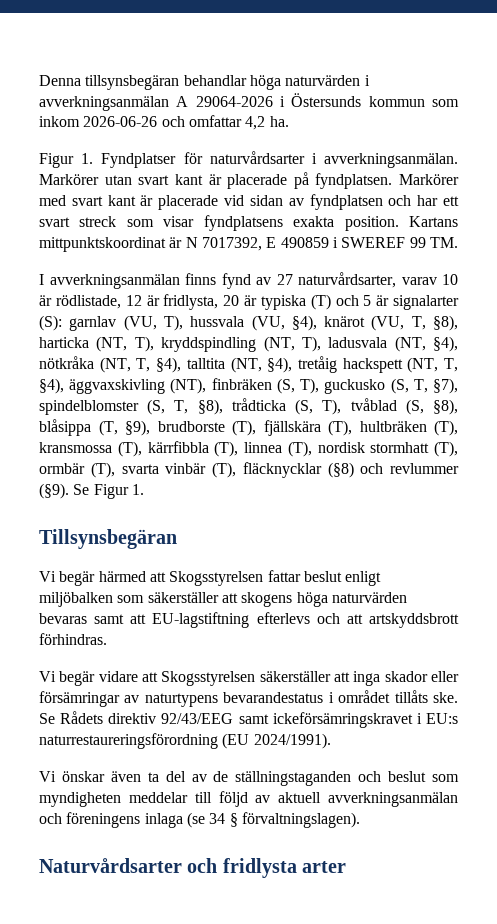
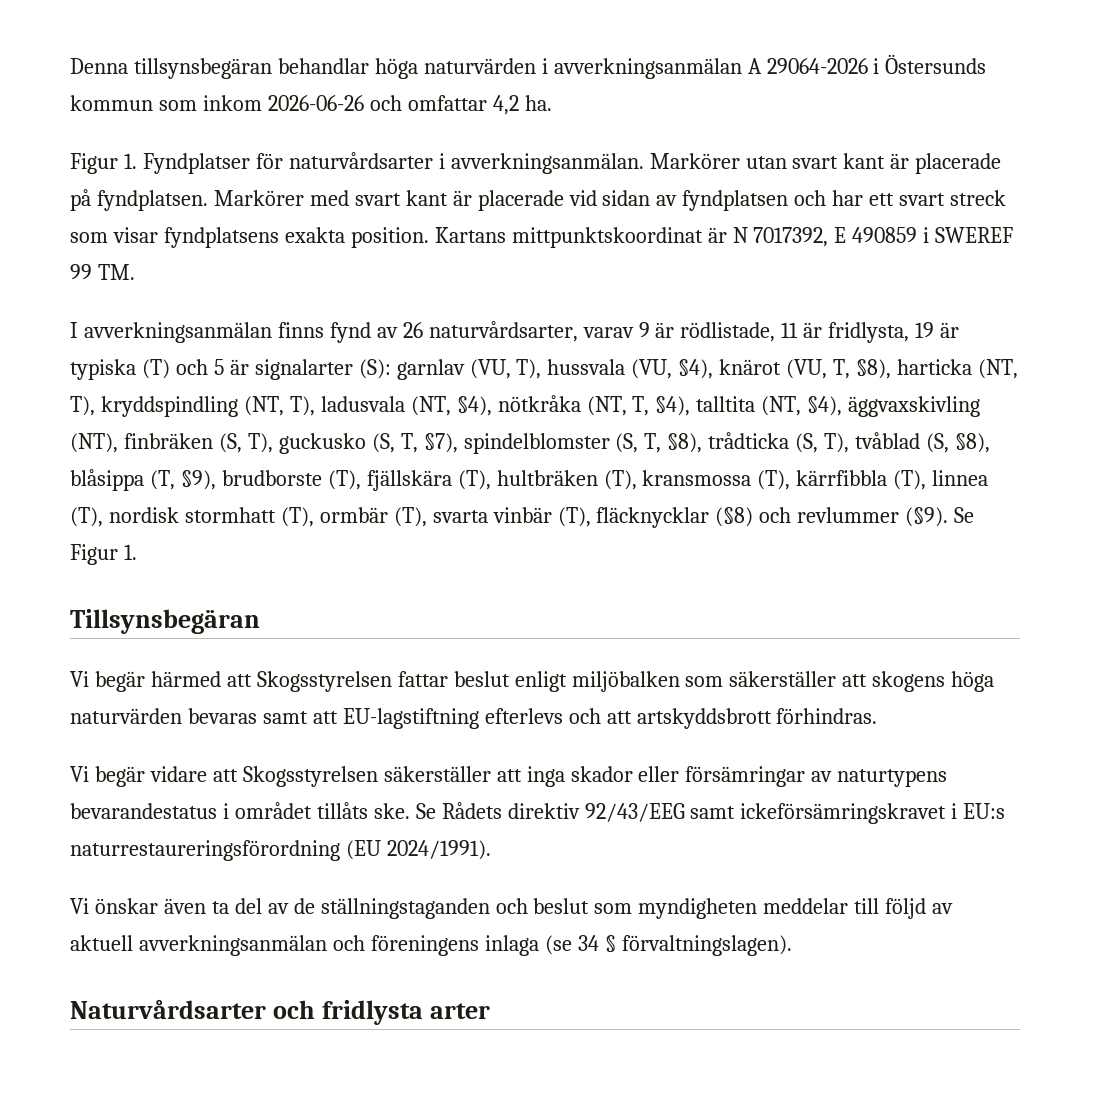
- I avverkningsanmälan finns fynd av 27 naturvårdsarter, varav 10 är rödlistade, 12 är fridlysta, 20 är typiska (T) och 5 är signalarter (S):
+ I avverkningsanmälan finns fynd av 26 naturvårdsarter, varav 9 är rödlistade, 11 är fridlysta, 19 är typiska (T) och 5 är signalarter (S):
- garnlav (VU, T), hussvala (VU, §4), knärot (VU, T, §8), harticka (NT, T), kryddspindling (NT, T), ladusvala (NT, §4), nötkråka (NT, T, §4), talltita (NT, §4), tretåig hackspett (NT, T, §4), äggvaxskivling (NT), finbräken (S, T), guckusko (S, T, §7), spindelblomster (S, T, §8), trådticka (S, T), tvåblad (S, §8), blåsippa (T, §9), brudborste (T), fjällskära (T), hultbräken (T), kransmossa (T), kärrfibbla (T), linnea (T), nordisk stormhatt (T), ormbär (T), svarta vinbär (T), fläcknycklar (§8) och revlummer (§9).
+ garnlav (VU, T), hussvala (VU, §4), knärot (VU, T, §8), harticka (NT, T), kryddspindling (NT, T), ladusvala (NT, §4), nötkråka (NT, T, §4), talltita (NT, §4), äggvaxskivling (NT), finbräken (S, T), guckusko (S, T, §7), spindelblomster (S, T, §8), trådticka (S, T), tvåblad (S, §8), blåsippa (T, §9), brudborste (T), fjällskära (T), hultbräken (T), kransmossa (T), kärrfibbla (T), linnea (T), nordisk stormhatt (T), ormbär (T), svarta vinbär (T), fläcknycklar (§8) och revlummer (§9).

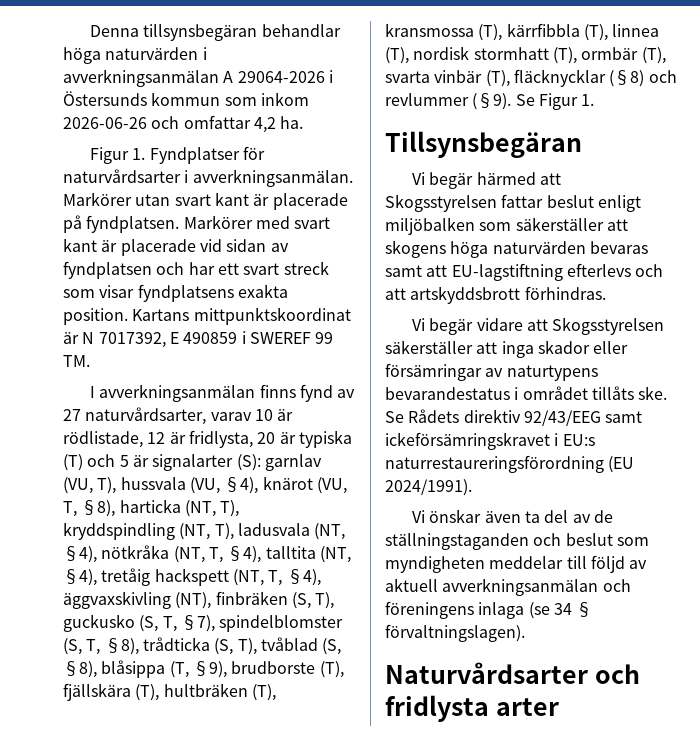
- I avverkningsanmälan finns fynd av 26 naturvårdsarter, varav 9 är rödlistade, 11 är fridlysta, 19 är typiska (T) och 5 är signalarter (S):
+ I avverkningsanmälan finns fynd av 27 naturvårdsarter, varav 10 är rödlistade, 12 är fridlysta, 20 är typiska (T) och 5 är signalarter (S):
- garnlav (VU, T), hussvala (VU, §4), knärot (VU, T, §8), harticka (NT, T), kryddspindling (NT, T), ladusvala (NT, §4), nötkråka (NT, T, §4), talltita (NT, §4), äggvaxskivling (NT), finbräken (S, T), guckusko (S, T, §7), spindelblomster (S, T, §8), trådticka (S, T), tvåblad (S, §8), blåsippa (T, §9), brudborste (T), fjällskära (T), hultbräken (T), kransmossa (T), kärrfibbla (T), linnea (T), nordisk stormhatt (T), ormbär (T), svarta vinbär (T), fläcknycklar (§8) och revlummer (§9).
+ garnlav (VU, T), hussvala (VU, §4), knärot (VU, T, §8), harticka (NT, T), kryddspindling (NT, T), ladusvala (NT, §4), nötkråka (NT, T, §4), talltita (NT, §4), tretåig hackspett (NT, T, §4), äggvaxskivling (NT), finbräken (S, T), guckusko (S, T, §7), spindelblomster (S, T, §8), trådticka (S, T), tvåblad (S, §8), blåsippa (T, §9), brudborste (T), fjällskära (T), hultbräken (T), kransmossa (T), kärrfibbla (T), linnea (T), nordisk stormhatt (T), ormbär (T), svarta vinbär (T), fläcknycklar (§8) och revlummer (§9).

